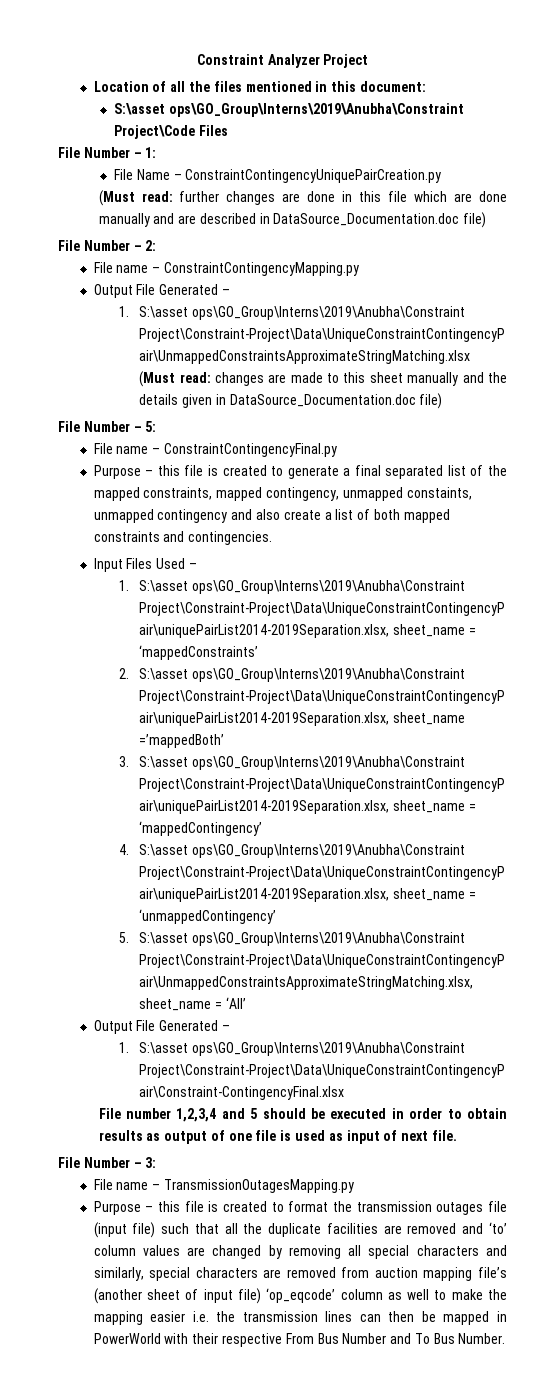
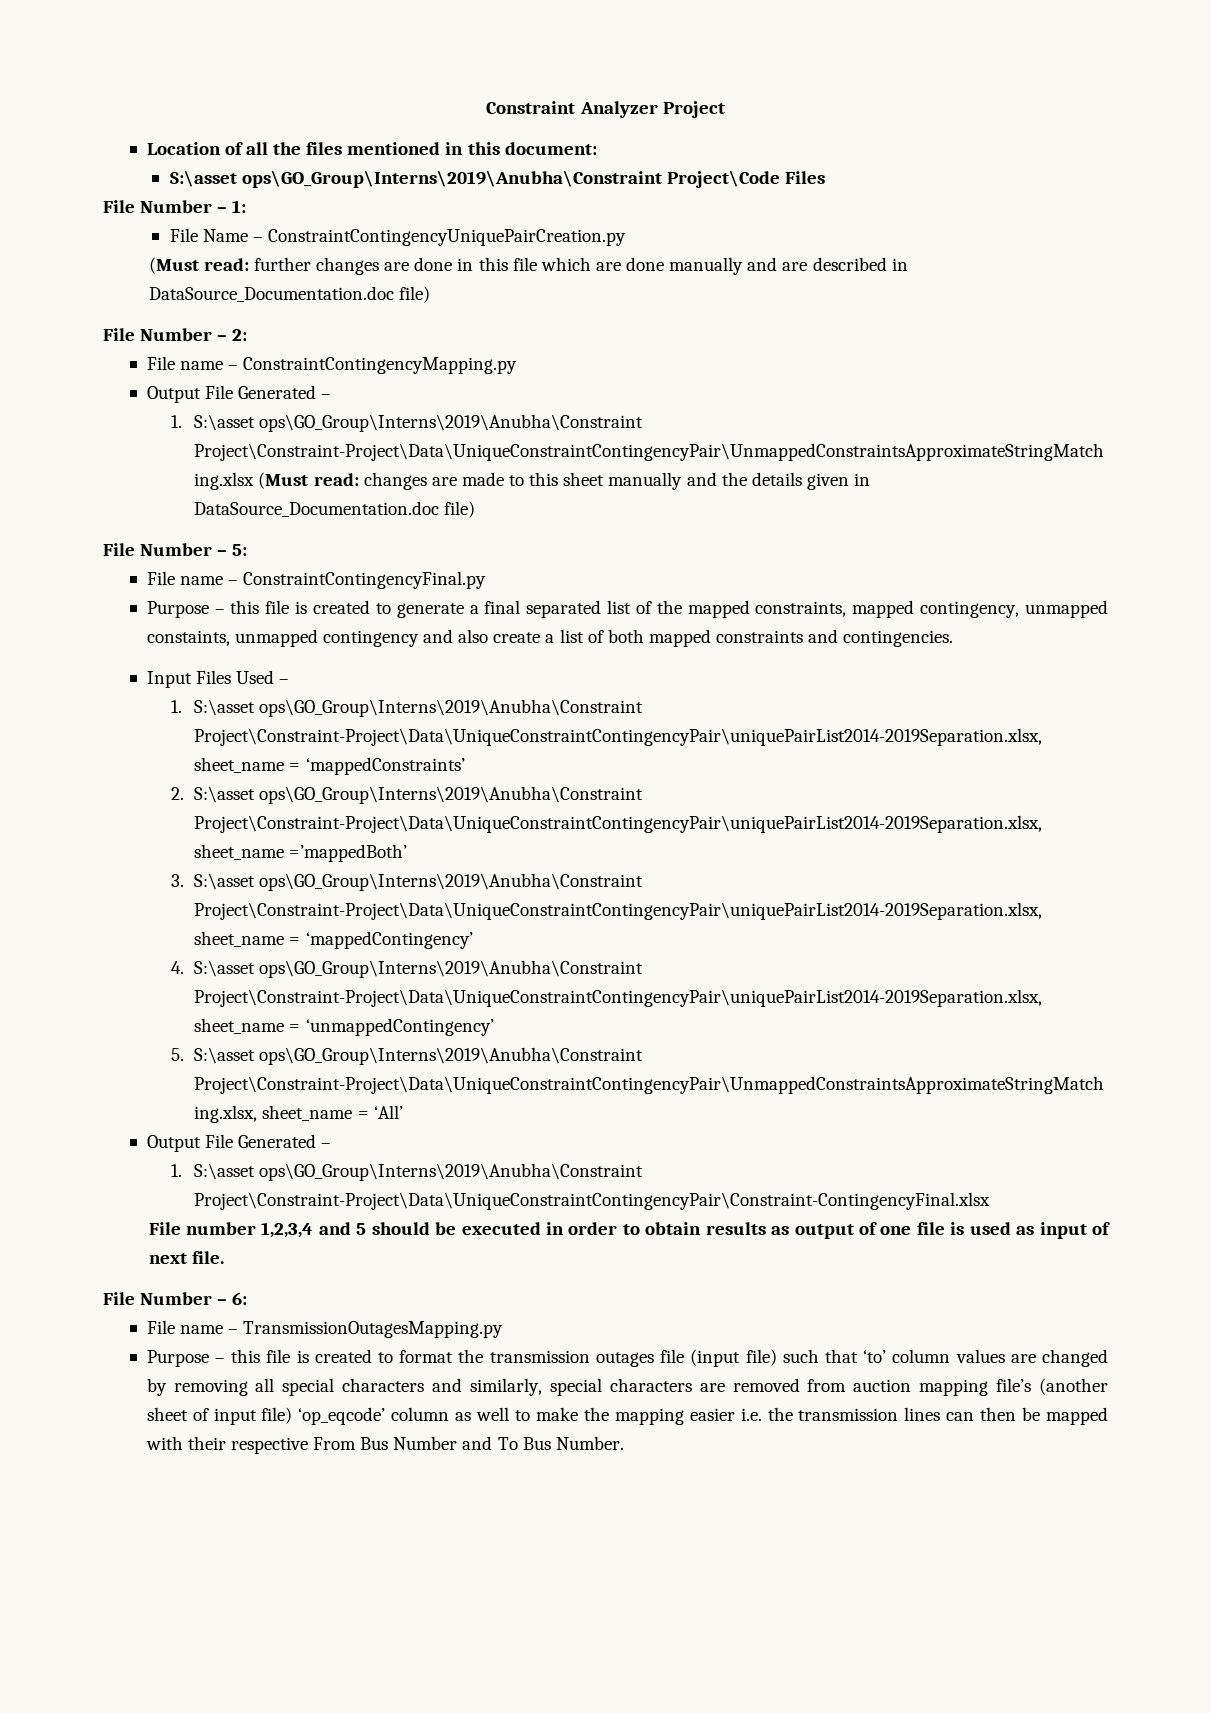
- File Number – 3:
+ File Number – 6:
- Purpose – this file is created to format the transmission outages file (input file) such that all the duplicate facilities are removed and ‘to’ column values are changed by removing all special characters and similarly, special characters are removed from auction mapping file’s (another sheet of input file) ‘op_eqcode’ column as well to make the mapping easier i.e. the transmission lines can then be mapped in PowerWorld with their respective From Bus Number and To Bus Number.
+ Purpose – this file is created to format the transmission outages file (input file) such that ‘to’ column values are changed by removing all special characters and similarly, special characters are removed from auction mapping file’s (another sheet of input file) ‘op_eqcode’ column as well to make the mapping easier i.e. the transmission lines can then be mapped with their respective From Bus Number and To Bus Number.

